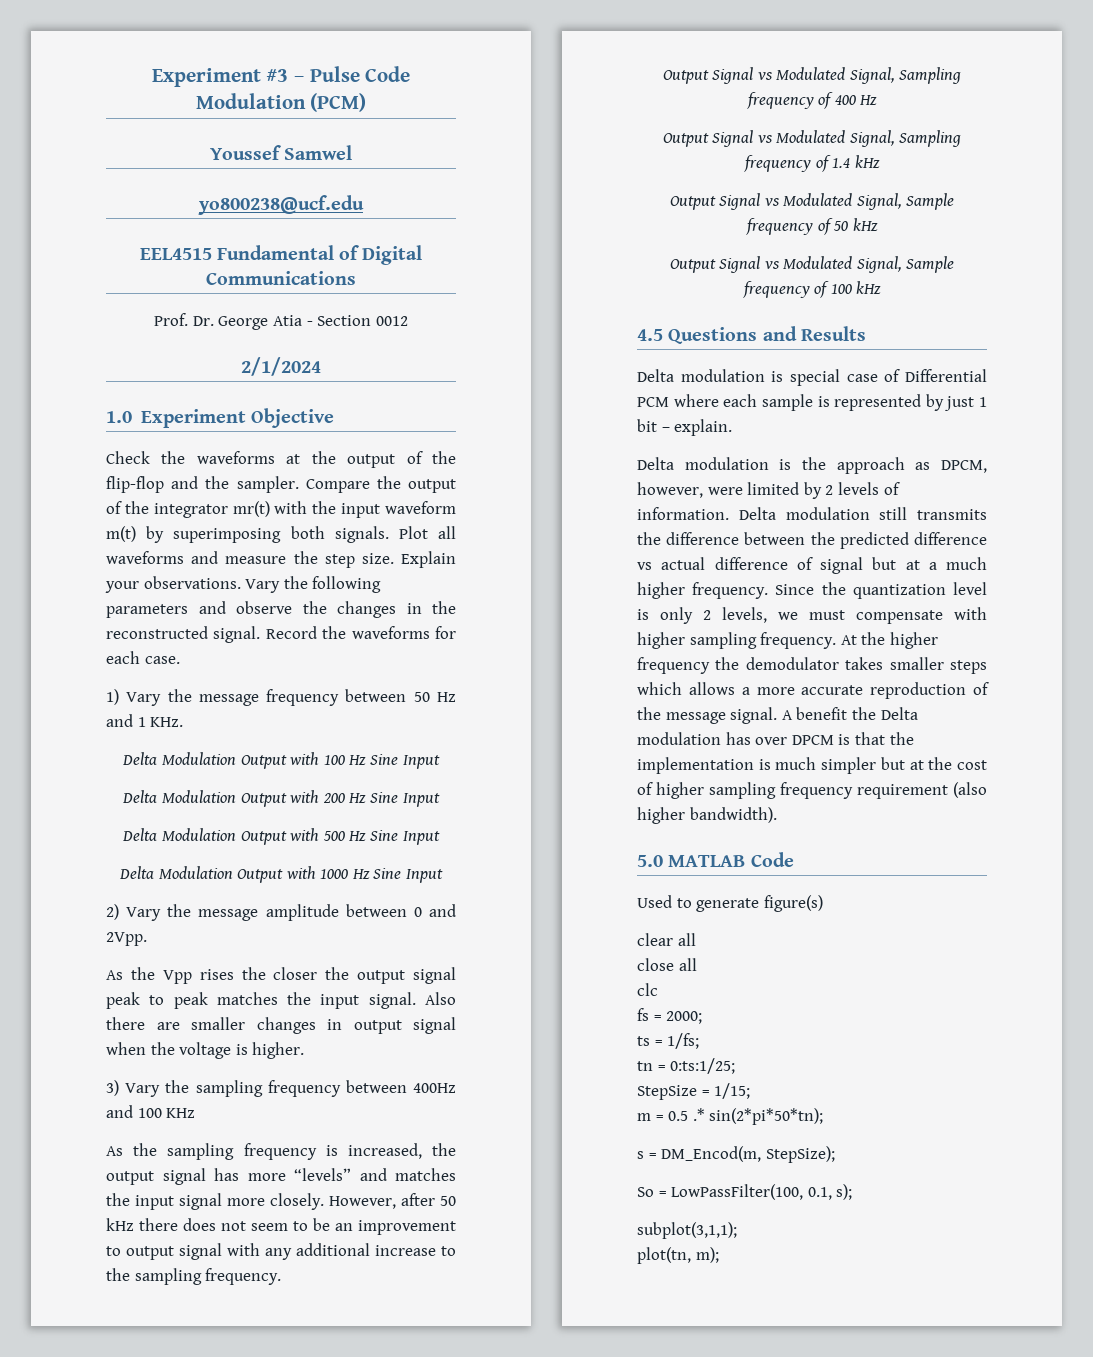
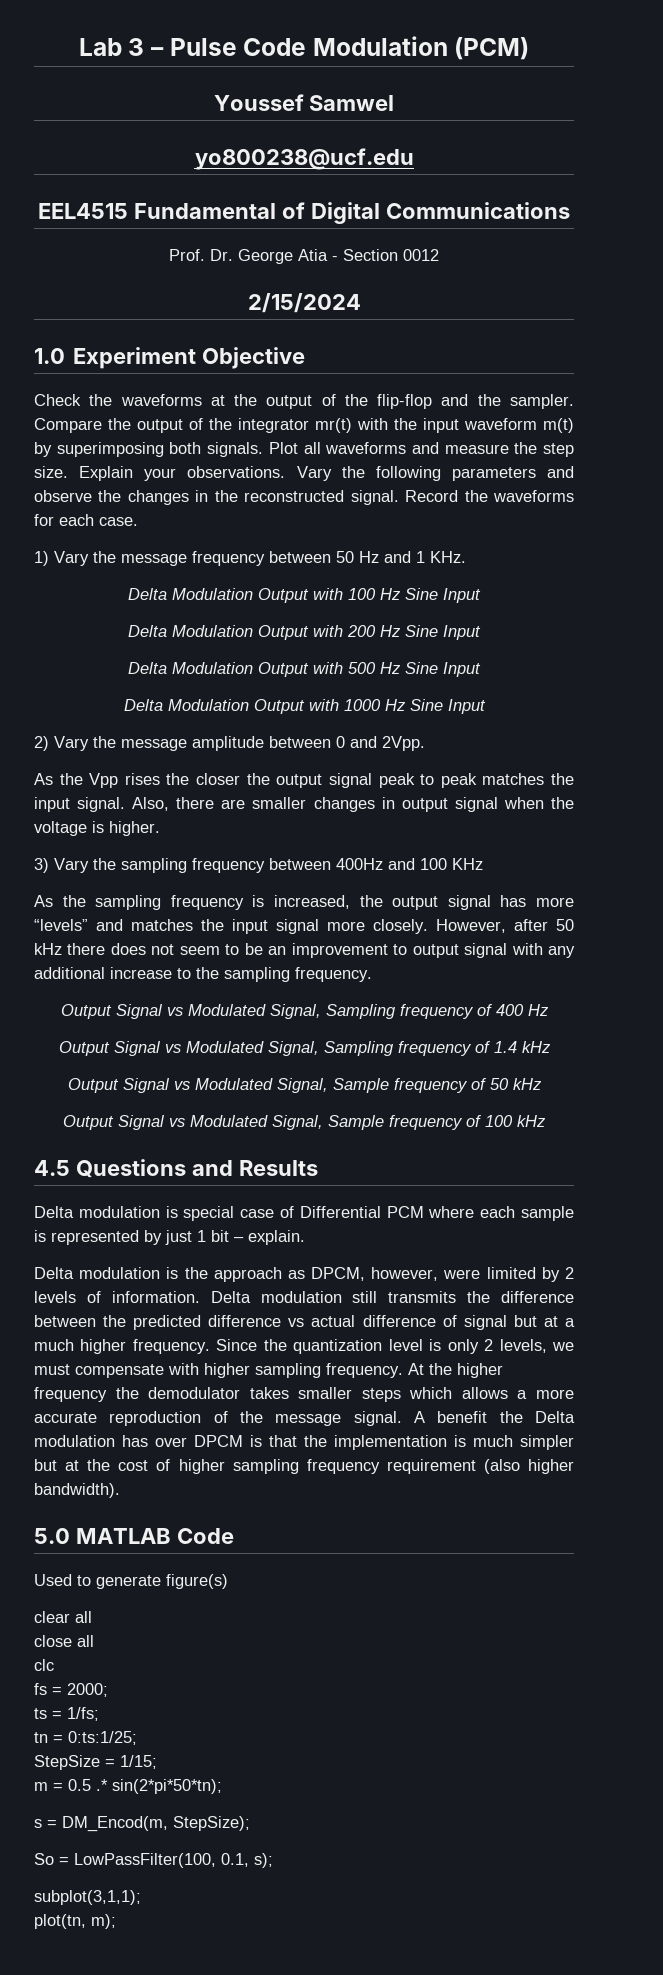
- Experiment #3 – Pulse Code Modulation (PCM)
+ Lab 3 – Pulse Code Modulation (PCM)
- 2/1/2024
+ 2/15/2024
- Also there are smaller changes in output signal when the voltage is higher.
+ Also, there are smaller changes in output signal when the voltage is higher.

